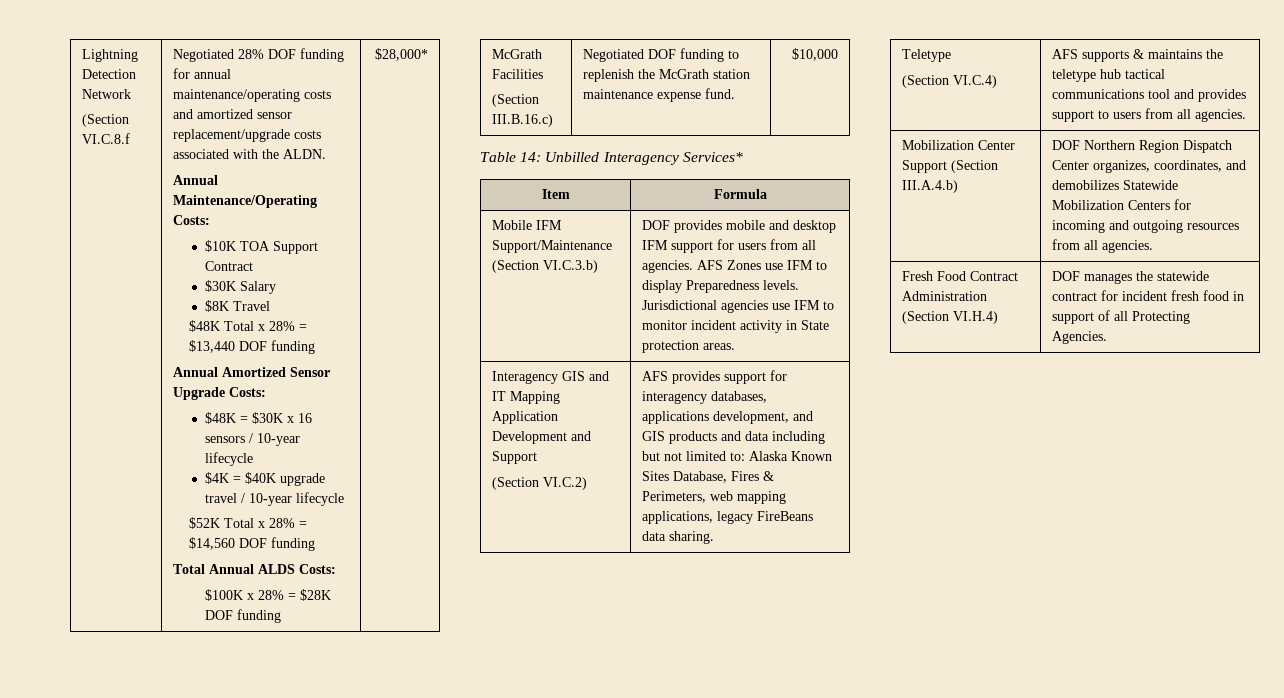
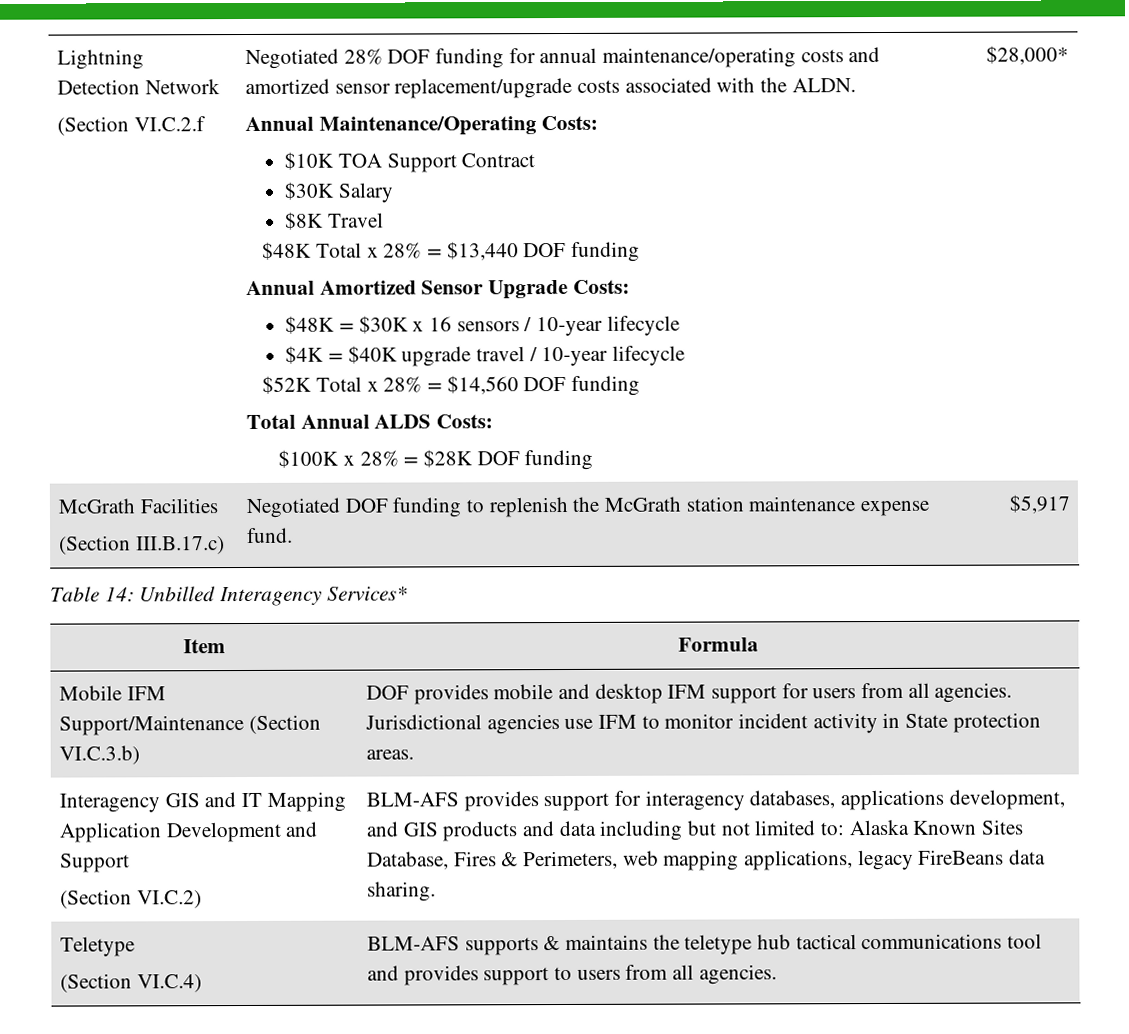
- (Section VI.C.8.f
+ (Section VI.C.2.f
  McGrath Facilities
- (Section III.B.16.c) | Negotiated DOF funding to replenish the McGrath station maintenance expense fund. | $10,000
+ (Section III.B.17.c) | Negotiated DOF funding to replenish the McGrath station maintenance expense fund. | $5,917
- Mobile IFM Support/Maintenance (Section VI.C.3.b) | DOF provides mobile and desktop IFM support for users from all agencies. AFS Zones use IFM to display Preparedness levels. Jurisdictional agencies use IFM to monitor incident activity in State protection areas.
+ Mobile IFM Support/Maintenance (Section VI.C.3.b) | DOF provides mobile and desktop IFM support for users from all agencies. Jurisdictional agencies use IFM to monitor incident activity in State protection areas.
- AFS provides support for interagency databases, applications development, and GIS products and data including but not limited to: Alaska Known Sites Database, Fires & Perimeters, web mapping applications, legacy FireBeans data sharing.
+ BLM-AFS provides support for interagency databases, applications development, and GIS products and data including but not limited to: Alaska Known Sites Database, Fires & Perimeters, web mapping applications, legacy FireBeans data sharing.
  Teletype
- (Section VI.C.4) | AFS supports & maintains the teletype hub tactical communications tool and provides support to users from all agencies.
+ (Section VI.C.4) | BLM-AFS supports & maintains the teletype hub tactical communications tool and provides support to users from all agencies.
- Mobilization Center Support (Section III.A.4.b) | DOF Northern Region Dispatch Center organizes, coordinates, and demobilizes Statewide Mobilization Centers for incoming and outgoing resources from all agencies.
- Fresh Food Contract Administration (Section VI.H.4) | DOF manages the statewide contract for incident fresh food in support of all Protecting Agencies.

